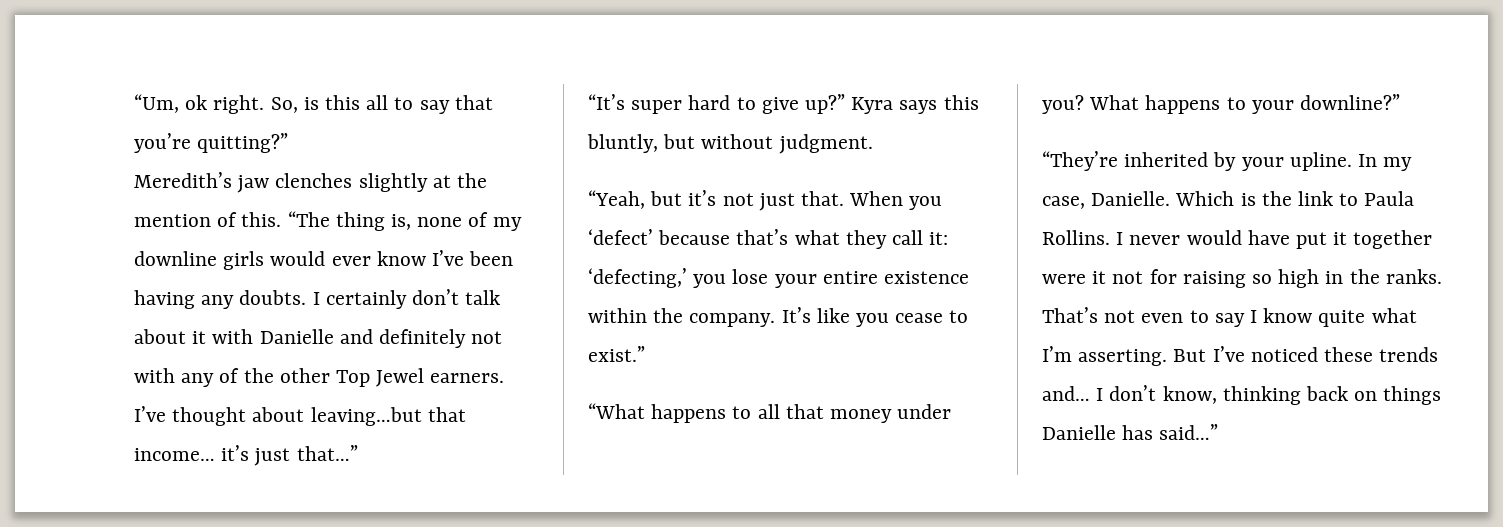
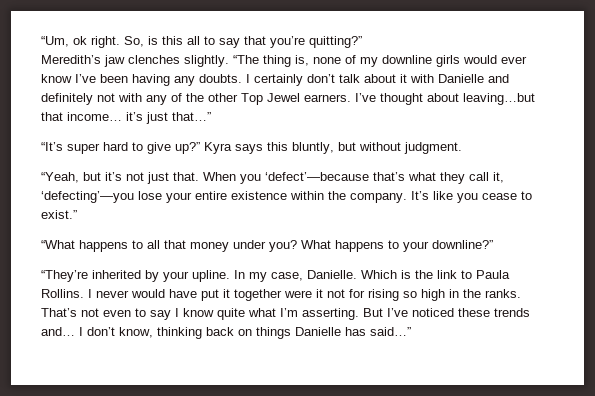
- Meredith’s jaw clenches slightly at the mention of this.
+ Meredith’s jaw clenches slightly.
- When you ‘defect’ because that’s what they call it: ‘defecting,’ you lose your entire existence within the company.
+ When you ‘defect’—because that’s what they call it, ‘defecting’—you lose your entire existence within the company.
- I never would have put it together were it not for raising so high in the ranks.
+ I never would have put it together were it not for rising so high in the ranks.

